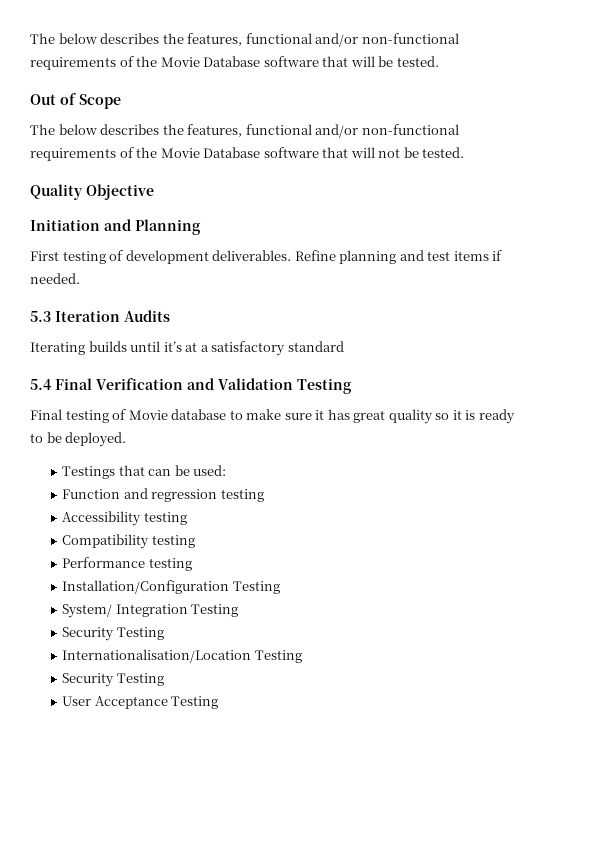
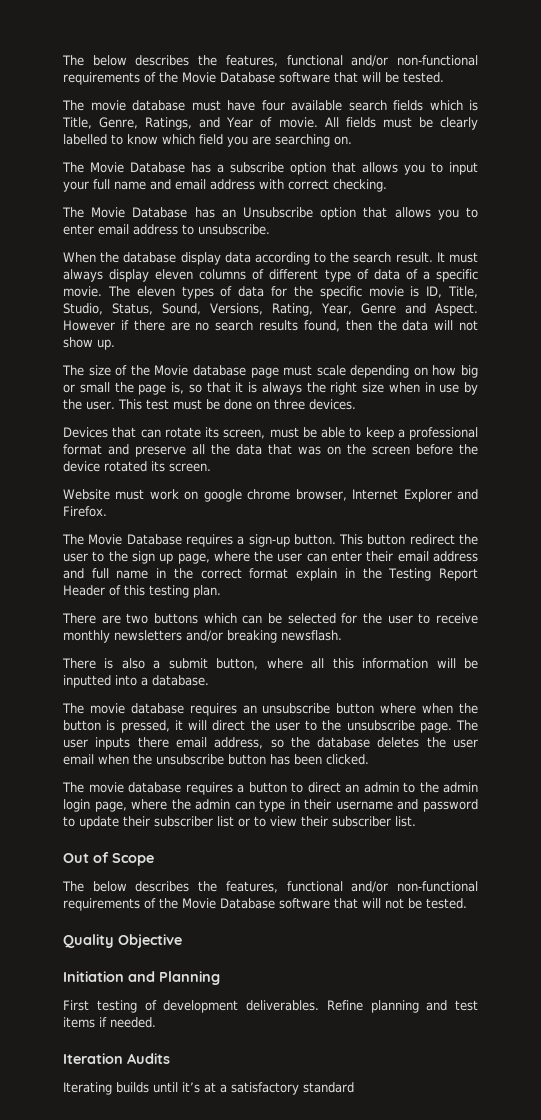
+ The movie database must have four available search fields which is Title, Genre, Ratings, and Year of movie. All fields must be clearly labelled to know which field you are searching on.
+ The Movie Database has a subscribe option that allows you to input your full name and email address with correct checking.
+ The Movie Database has an Unsubscribe option that allows you to enter email address to unsubscribe.
+ When the database display data according to the search result. It must always display eleven columns of different type of data of a specific movie. The eleven types of data for the specific movie is ID, Title, Studio, Status, Sound, Versions, Rating, Year, Genre and Aspect. However if there are no search results found, then the data will not show up.
+ The size of the Movie database page must scale depending on how big or small the page is, so that it is always the right size when in use by the user. This test must be done on three devices.
+ Devices that can rotate its screen, must be able to keep a professional format and preserve all the data that was on the screen before the device rotated its screen.
+ Website must work on google chrome browser, Internet Explorer and Firefox.
+ The Movie Database requires a sign-up button. This button redirect the user to the sign up page, where the user can enter their email address and full name in the correct format explain in the Testing Report Header of this testing plan.
+ There are two buttons which can be selected for the user to receive monthly newsletters and/or breaking newsflash.
+ There is also a submit button, where all this information will be inputted into a database.
+ The movie database requires an unsubscribe button where when the button is pressed, it will direct the user to the unsubscribe page. The user inputs there email address, so the database deletes the user email when the unsubscribe button has been clicked.
+ The movie database requires a button to direct an admin to the admin login page, where the admin can type in their username and password to update their subscriber list or to view their subscriber list.
- 5.3 Iteration Audits
+ Iteration Audits
- 5.4 Final Verification and Validation Testing
- Final testing of Movie database to make sure it has great quality so it is ready to be deployed.
- Testings that can be used:
- Function and regression testing
- Accessibility testing
- Compatibility testing
- Performance testing
- Installation/Configuration Testing
- System/ Integration Testing
- Security Testing
- Internationalisation/Location Testing
- Security Testing
- User Acceptance Testing

